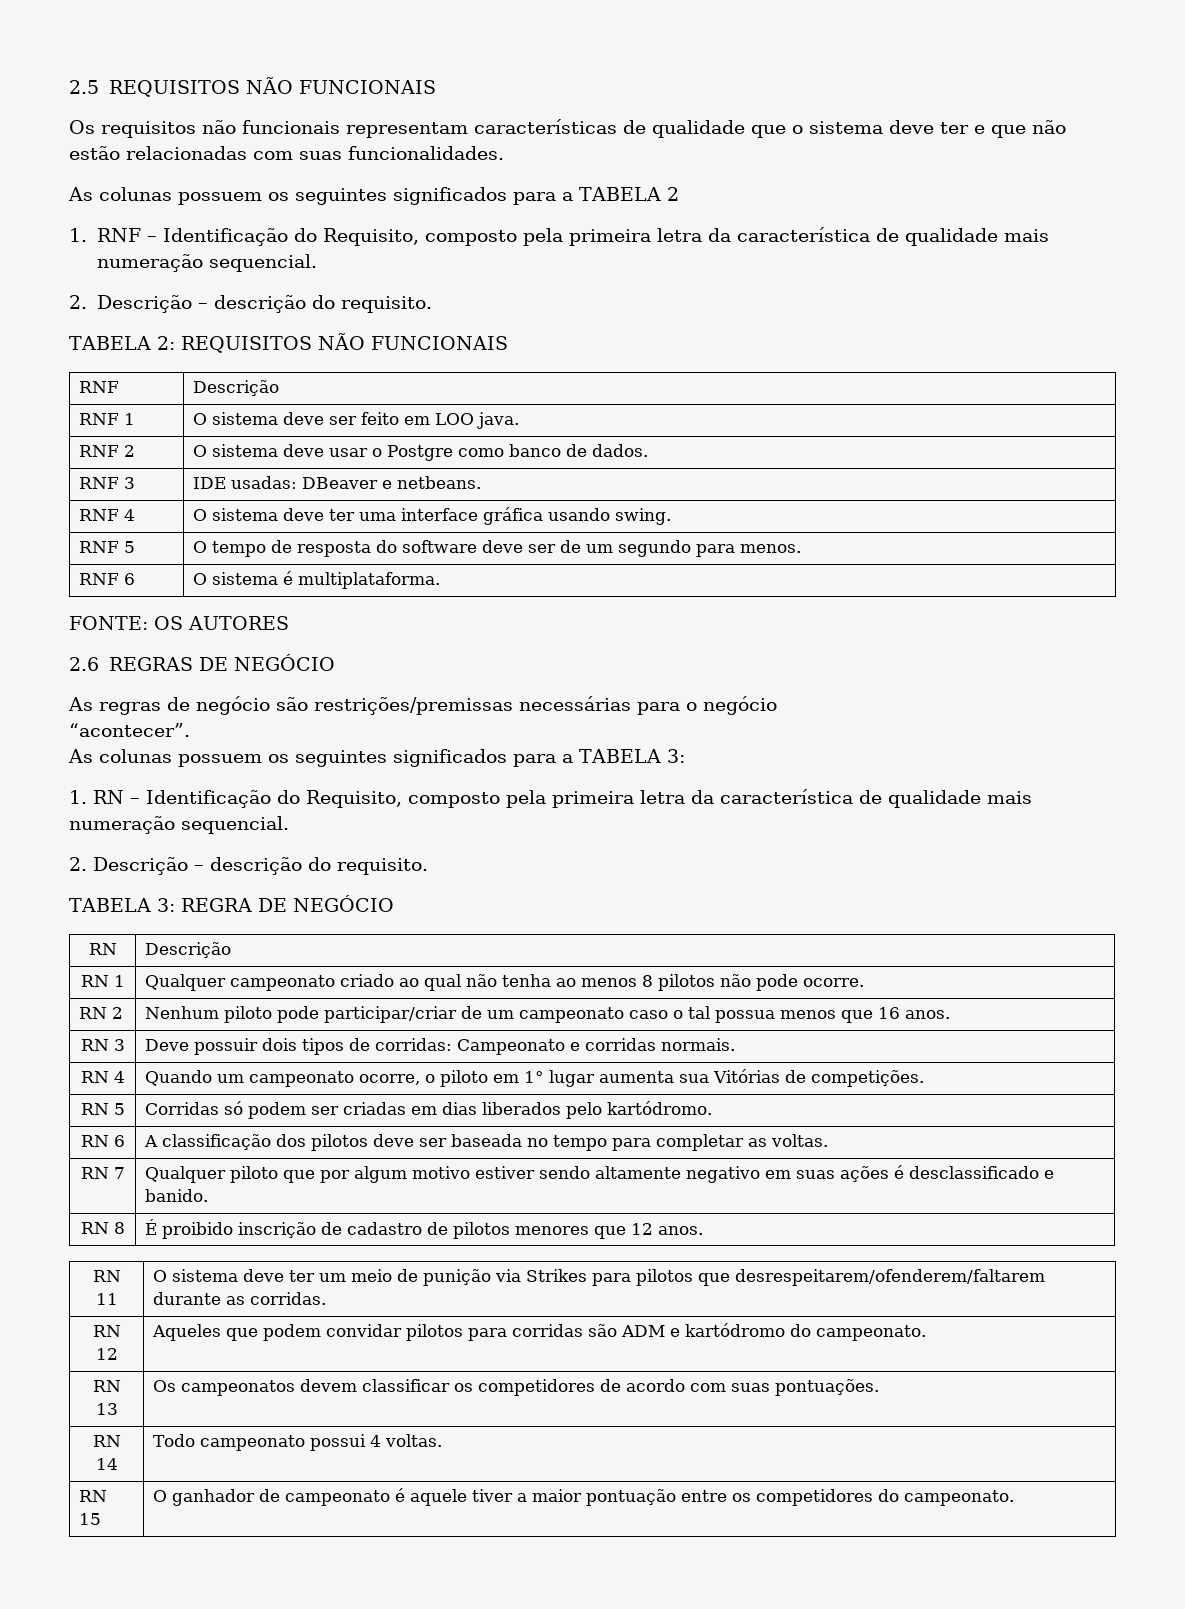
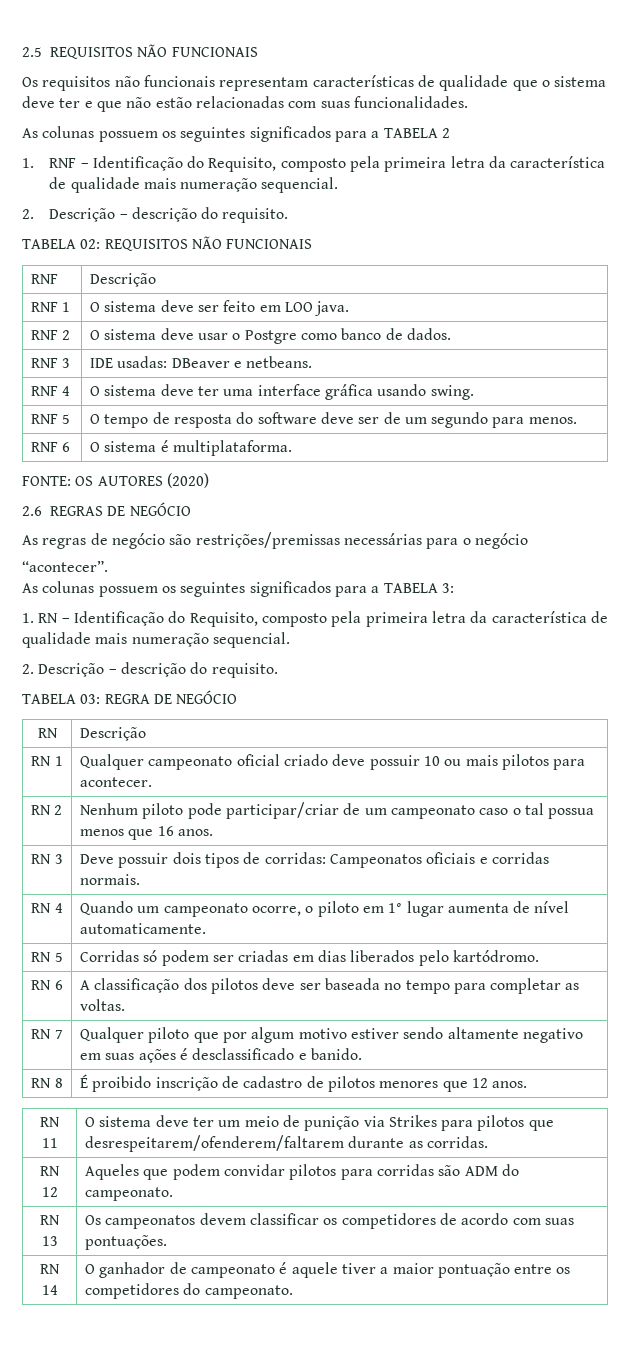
- TABELA 2: REQUISITOS NÃO FUNCIONAIS
+ TABELA 02: REQUISITOS NÃO FUNCIONAIS
- FONTE: OS AUTORES
+ FONTE: OS AUTORES (2020)
- TABELA 3: REGRA DE NEGÓCIO
+ TABELA 03: REGRA DE NEGÓCIO
- RN 1 | Qualquer campeonato criado ao qual não tenha ao menos 8 pilotos não pode ocorre.
+ RN 1 | Qualquer campeonato oficial criado deve possuir 10 ou mais pilotos para acontecer.
- RN 3 | Deve possuir dois tipos de corridas: Campeonato e corridas normais.
+ RN 3 | Deve possuir dois tipos de corridas: Campeonatos oficiais e corridas normais.
- RN 4 | Quando um campeonato ocorre, o piloto em 1° lugar aumenta sua Vitórias de competições.
+ RN 4 | Quando um campeonato ocorre, o piloto em 1° lugar aumenta de nível automaticamente.
- RN 12 | Aqueles que podem convidar pilotos para corridas são ADM e kartódromo do campeonato.
+ RN 12 | Aqueles que podem convidar pilotos para corridas são ADM do campeonato.
- RN 14 | Todo campeonato possui 4 voltas.
- RN 15 | O ganhador de campeonato é aquele tiver a maior pontuação entre os competidores do campeonato.
+ RN 14 | O ganhador de campeonato é aquele tiver a maior pontuação entre os competidores do campeonato.

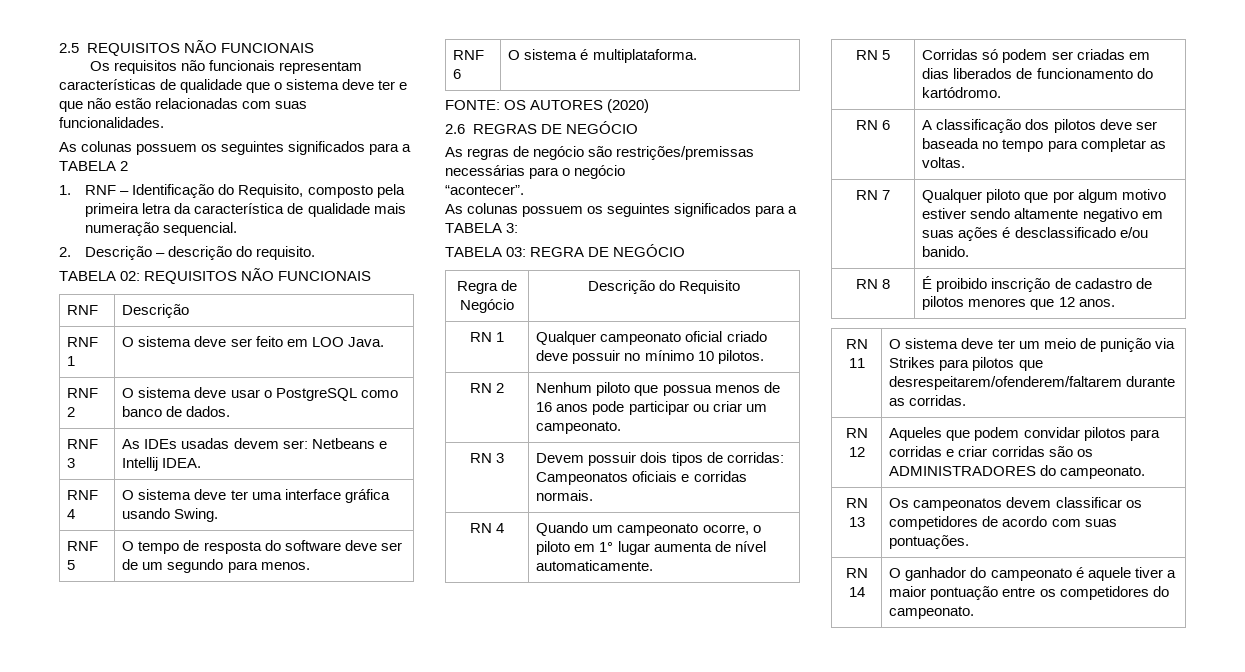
- RNF 1 | O sistema deve ser feito em LOO java.
+ RNF 1 | O sistema deve ser feito em LOO Java.
- RNF 2 | O sistema deve usar o Postgre como banco de dados.
+ RNF 2 | O sistema deve usar o PostgreSQL como banco de dados.
- RNF 3 | IDE usadas: DBeaver e netbeans.
+ RNF 3 | As IDEs usadas devem ser: Netbeans e Intellij IDEA.
- RNF 4 | O sistema deve ter uma interface gráfica usando swing.
+ RNF 4 | O sistema deve ter uma interface gráfica usando Swing.
- 1. RN – Identificação do Requisito, composto pela primeira letra da característica de qualidade mais numeração sequencial.
- 2. Descrição – descrição do requisito.
- RN | Descrição
+ Regra de Negócio | Descrição do Requisito
- RN 1 | Qualquer campeonato oficial criado deve possuir 10 ou mais pilotos para acontecer.
- RN 2 | Nenhum piloto pode participar/criar de um campeonato caso o tal possua menos que 16 anos.
+ RN 1 | Qualquer campeonato oficial criado deve possuir no mínimo 10 pilotos.
+ RN 2 | Nenhum piloto que possua menos de 16 anos pode participar ou criar um campeonato.
- RN 3 | Deve possuir dois tipos de corridas: Campeonatos oficiais e corridas normais.
+ RN 3 | Devem possuir dois tipos de corridas: Campeonatos oficiais e corridas normais.
- RN 5 | Corridas só podem ser criadas em dias liberados pelo kartódromo.
+ RN 5 | Corridas só podem ser criadas em dias liberados de funcionamento do kartódromo.
- RN 7 | Qualquer piloto que por algum motivo estiver sendo altamente negativo em suas ações é desclassificado e banido.
+ RN 7 | Qualquer piloto que por algum motivo estiver sendo altamente negativo em suas ações é desclassificado e/ou banido.
- RN 12 | Aqueles que podem convidar pilotos para corridas são ADM do campeonato.
+ RN 12 | Aqueles que podem convidar pilotos para corridas e criar corridas são os ADMINISTRADORES do campeonato.
- RN 14 | O ganhador de campeonato é aquele tiver a maior pontuação entre os competidores do campeonato.
+ RN 14 | O ganhador do campeonato é aquele tiver a maior pontuação entre os competidores do campeonato.

